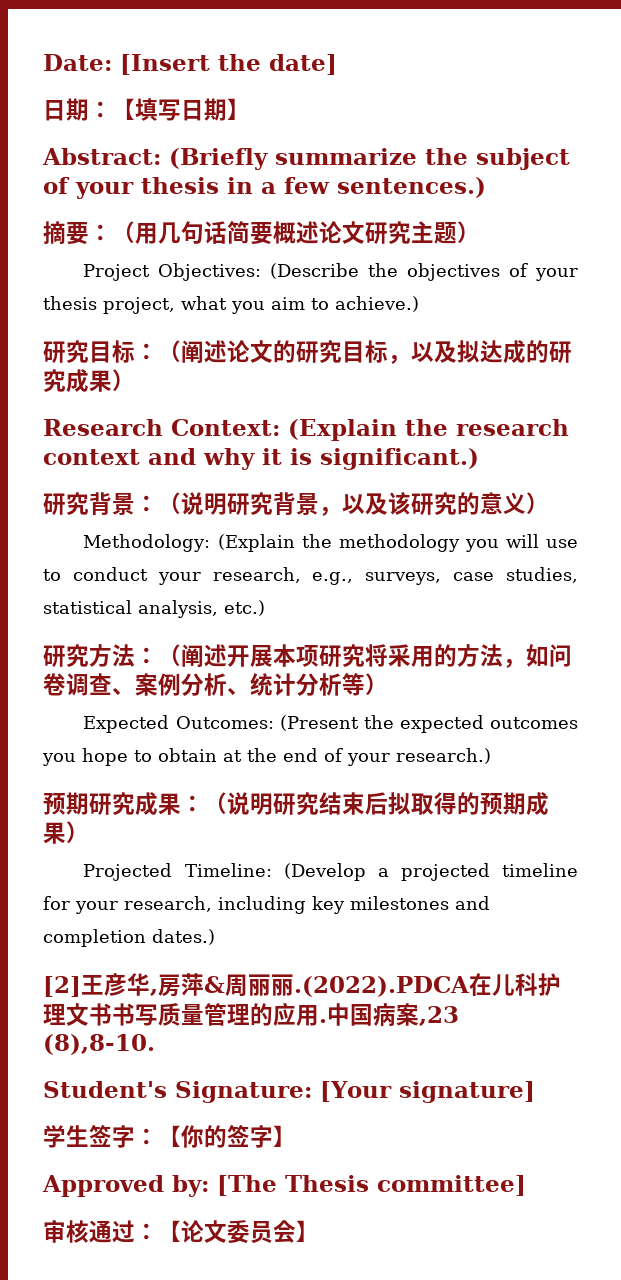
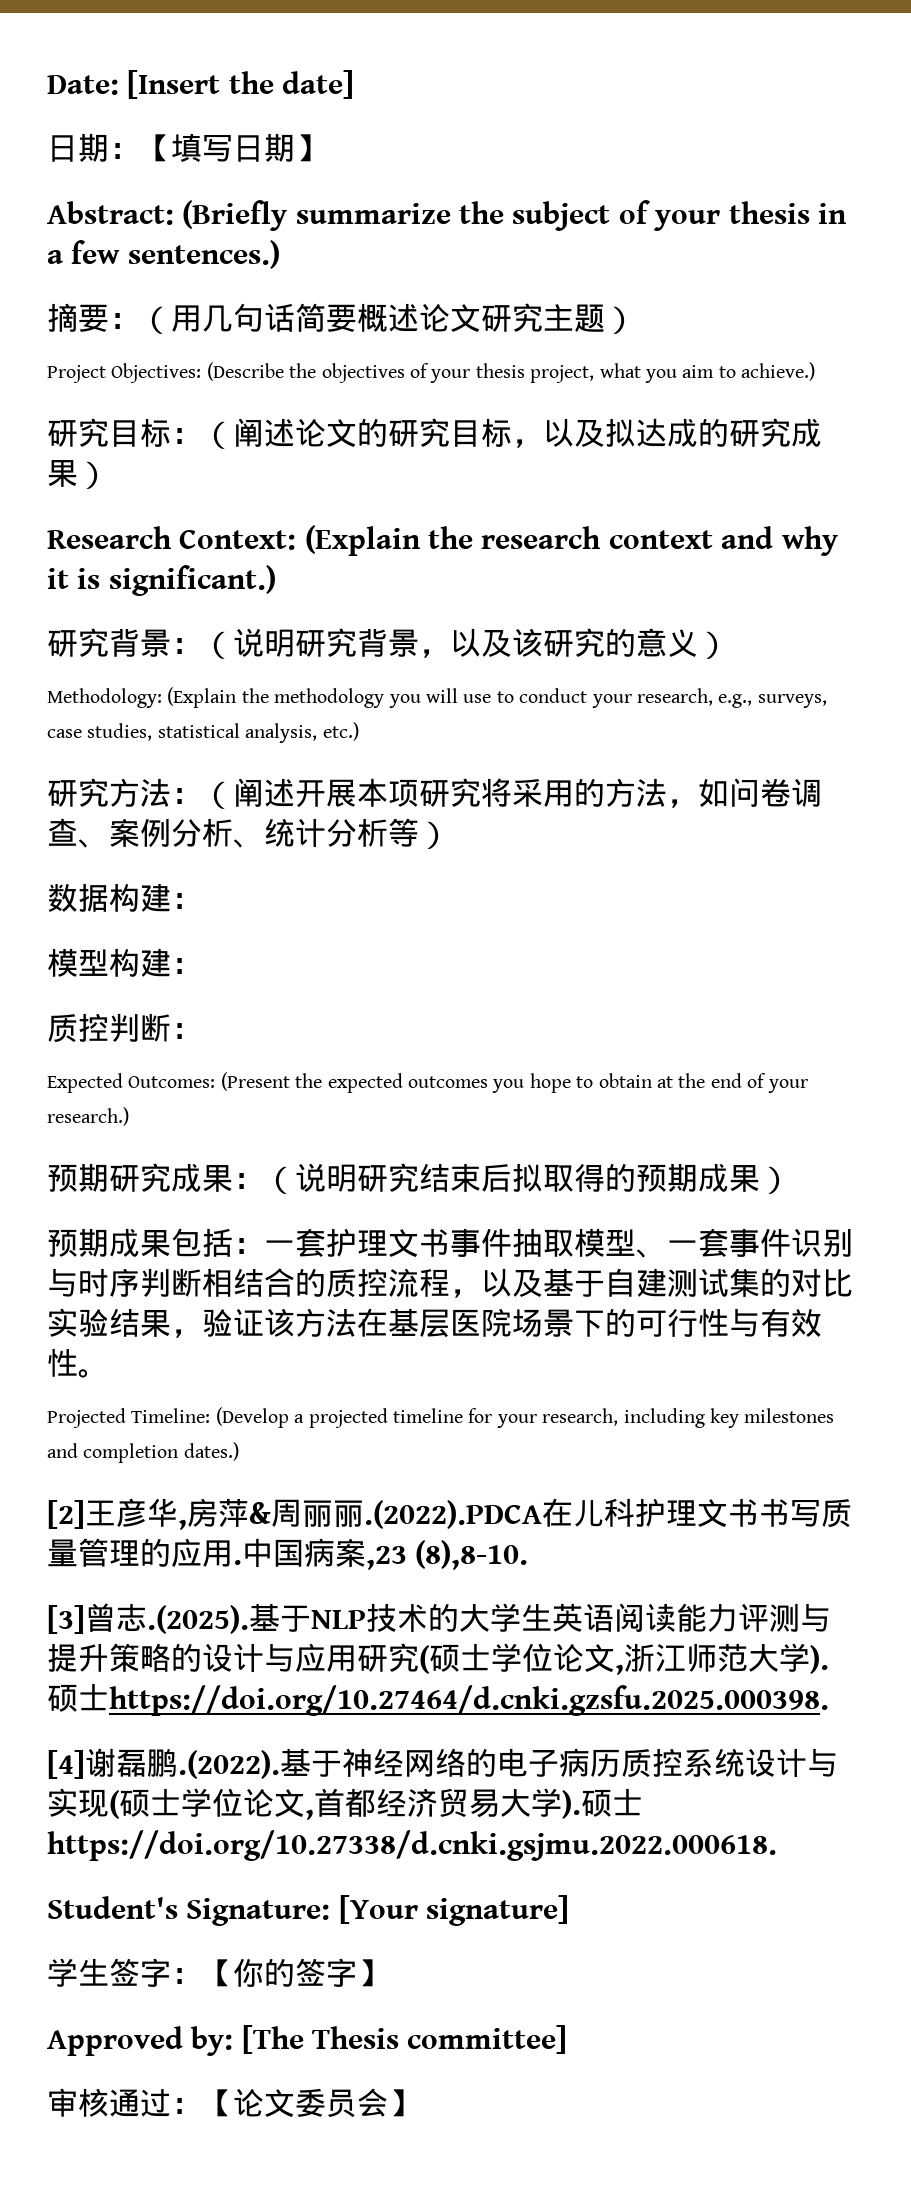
+ 数据构建：
+ 模型构建：
+ 质控判断：
+ 预期成果包括：一套护理文书事件抽取模型、一套事件识别与时序判断相结合的质控流程，以及基于自建测试集的对比实验结果，验证该方法在基层医院场景下的可行性与有效性。
+ [3]曾志.(2025).基于NLP技术的大学生英语阅读能力评测与提升策略的设计与应用研究(硕士学位论文,浙江师范大学).硕士https://doi.org/10.27464/d.cnki.gzsfu.2025.000398.
+ [4]谢磊鹏.(2022).基于神经网络的电子病历质控系统设计与实现(硕士学位论文,首都经济贸易大学).硕士https://doi.org/10.27338/d.cnki.gsjmu.2022.000618.

